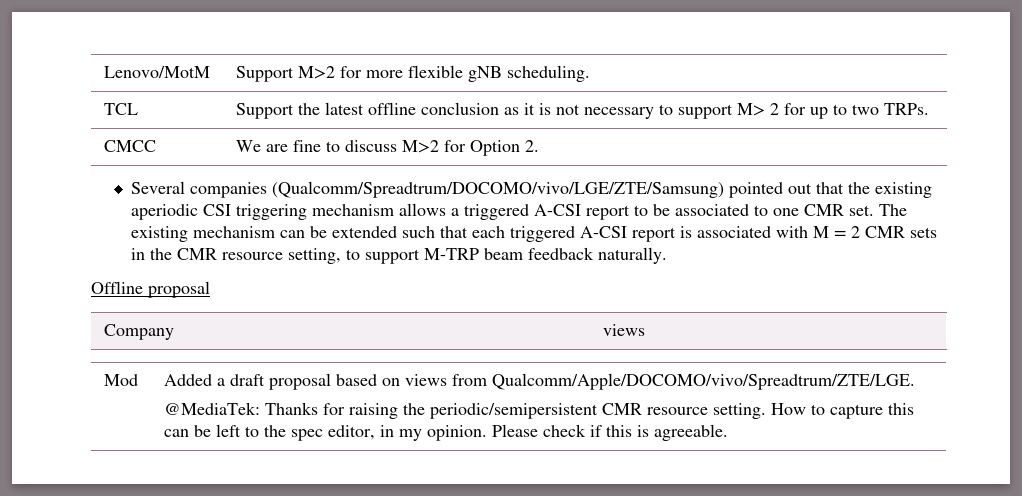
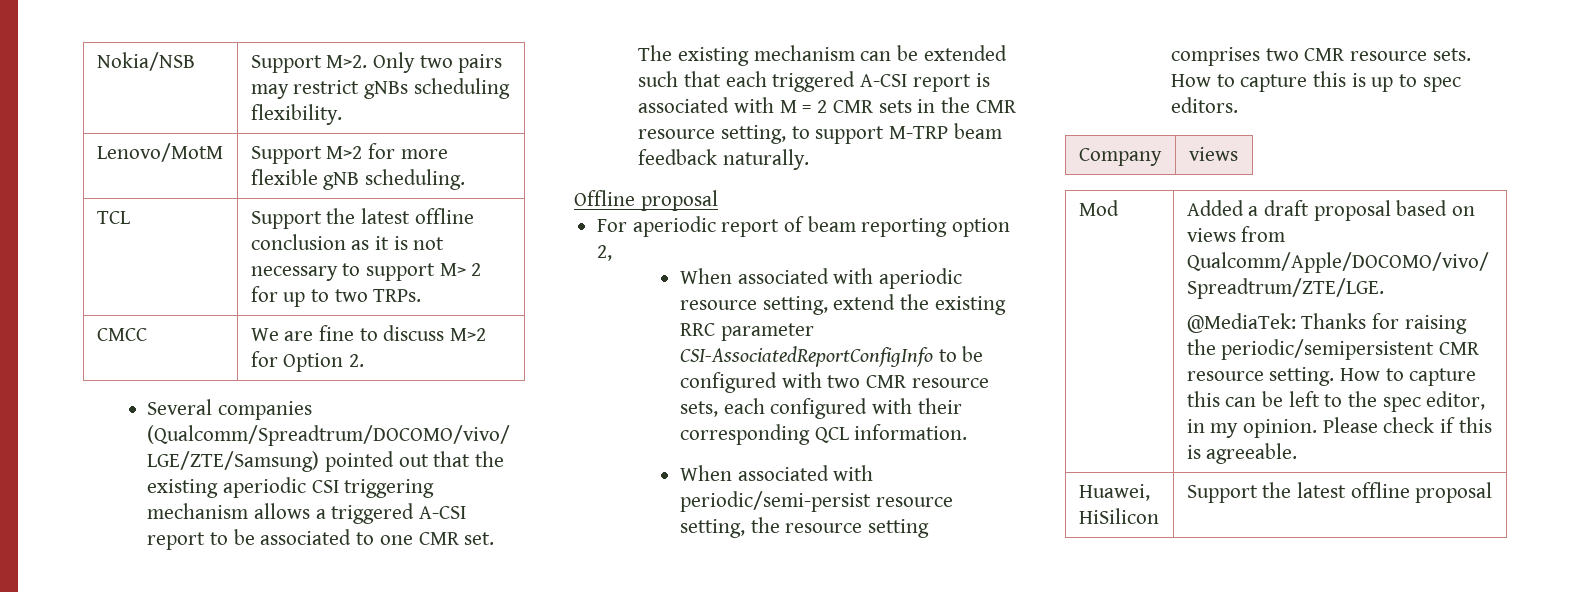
+ Nokia/NSB | Support M>2. Only two pairs may restrict gNBs scheduling flexibility.
+ For aperiodic report of beam reporting option 2,
+ When associated with aperiodic resource setting, extend the existing RRC parameter CSI-AssociatedReportConfigInfo to be configured with two CMR resource sets, each configured with their corresponding QCL information.
+ When associated with periodic/semi-persist resource setting, the resource setting comprises two CMR resource sets. How to capture this is up to spec editors.
+ Huawei, HiSilicon | Support the latest offline proposal

